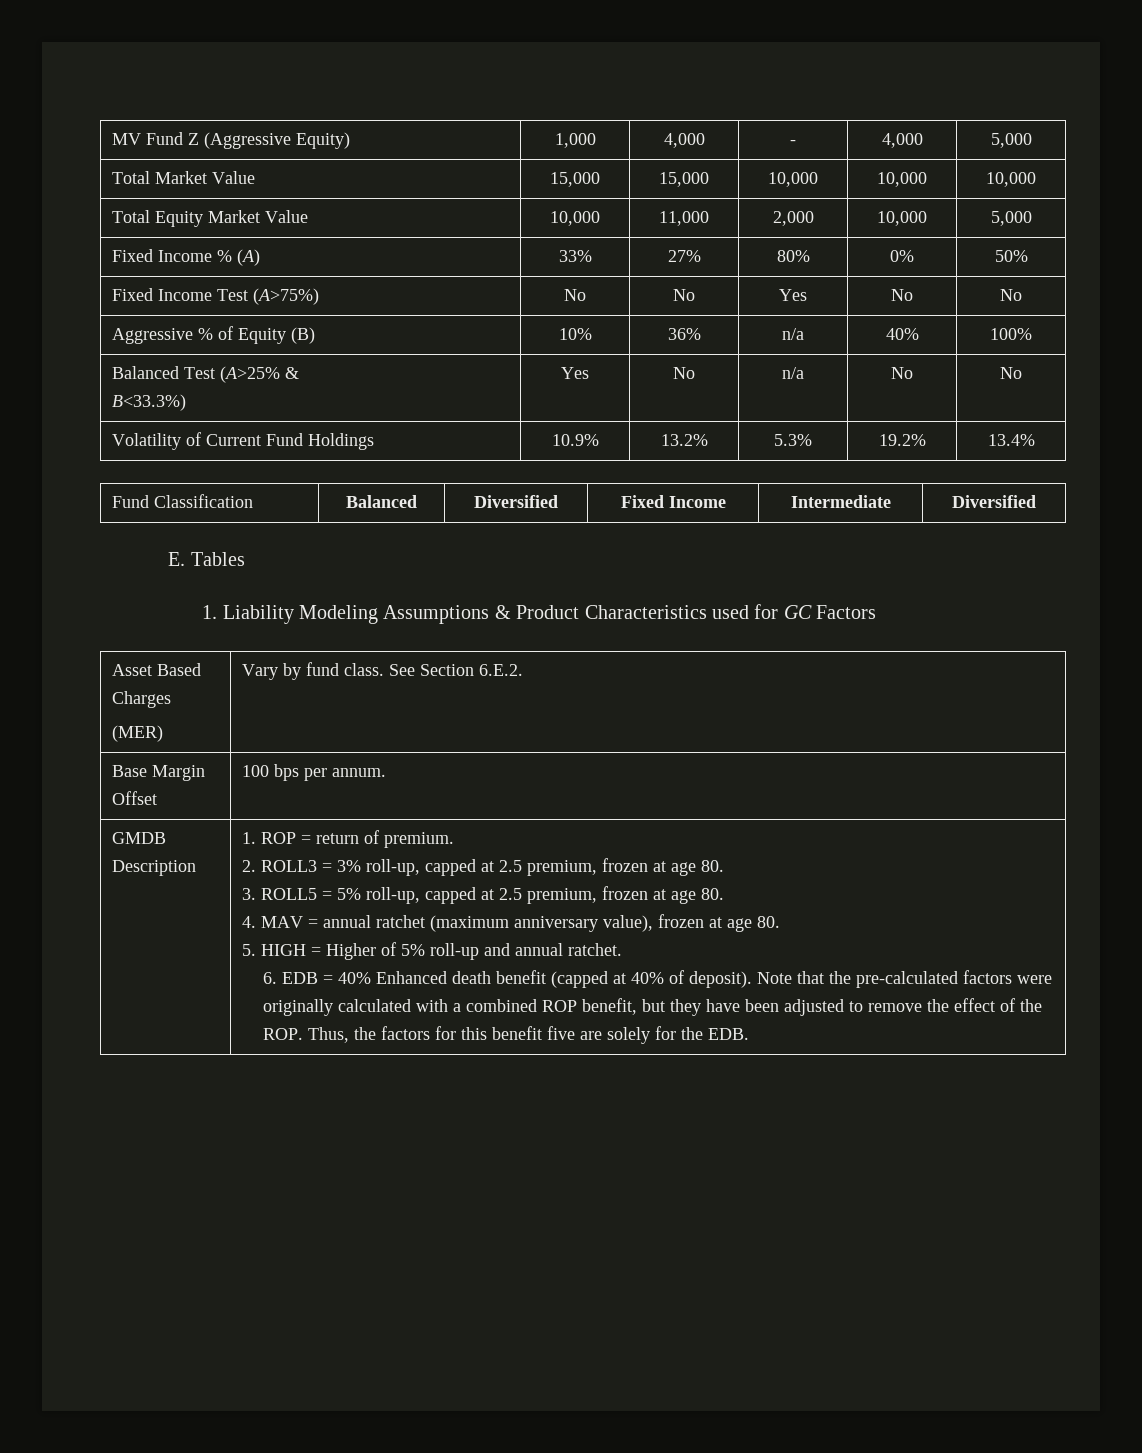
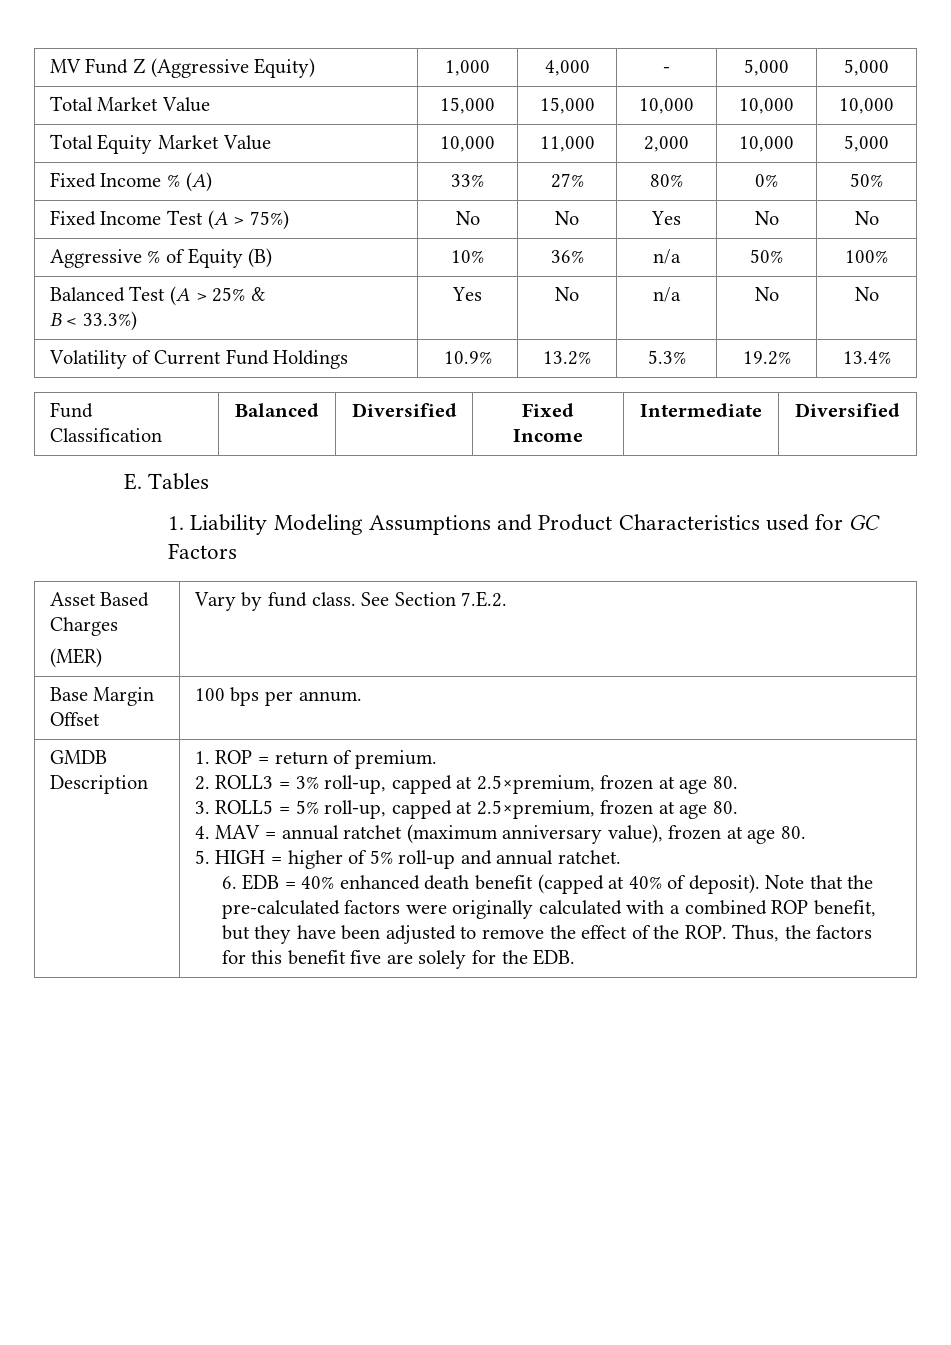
- MV Fund Z (Aggressive Equity) | 1,000 | 4,000 | - | 4,000 | 5,000
+ MV Fund Z (Aggressive Equity) | 1,000 | 4,000 | - | 5,000 | 5,000
- Fixed Income Test (A>75%) | No | No | Yes | No | No
+ Fixed Income Test (A > 75%) | No | No | Yes | No | No
- Aggressive % of Equity (B) | 10% | 36% | n/a | 40% | 100%
+ Aggressive % of Equity (B) | 10% | 36% | n/a | 50% | 100%
- Balanced Test (A>25% &
- B<33.3%) | Yes | No | n/a | No | No
+ Balanced Test (A > 25% &
+ B < 33.3%) | Yes | No | n/a | No | No
- 1. Liability Modeling Assumptions & Product Characteristics used for GC Factors
+ 1. Liability Modeling Assumptions and Product Characteristics used for GC Factors
  Asset Based Charges
- (MER) | Vary by fund class. See Section 6.E.2.
+ (MER) | Vary by fund class. See Section 7.E.2.
- 2. ROLL3 = 3% roll-up, capped at 2.5 premium, frozen at age 80.
+ 2. ROLL3 = 3% roll-up, capped at 2.5×premium, frozen at age 80.
- 3. ROLL5 = 5% roll-up, capped at 2.5 premium, frozen at age 80.
+ 3. ROLL5 = 5% roll-up, capped at 2.5×premium, frozen at age 80.
- 5. HIGH = Higher of 5% roll-up and annual ratchet.
+ 5. HIGH = higher of 5% roll-up and annual ratchet.
- 6. EDB = 40% Enhanced death benefit (capped at 40% of deposit).
+ 6. EDB = 40% enhanced death benefit (capped at 40% of deposit).

